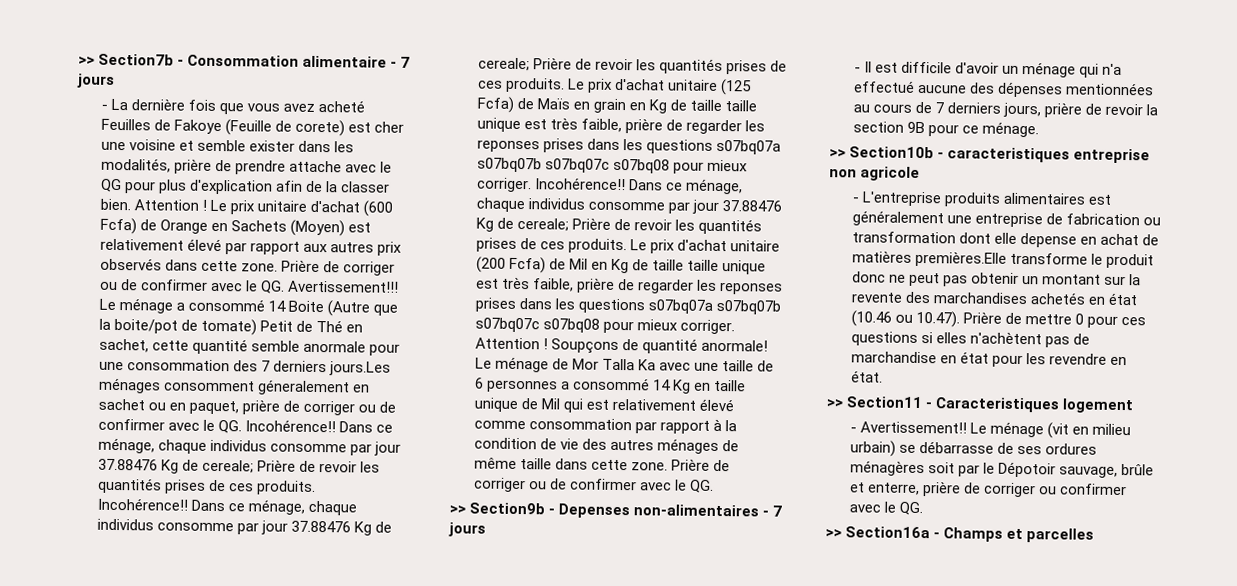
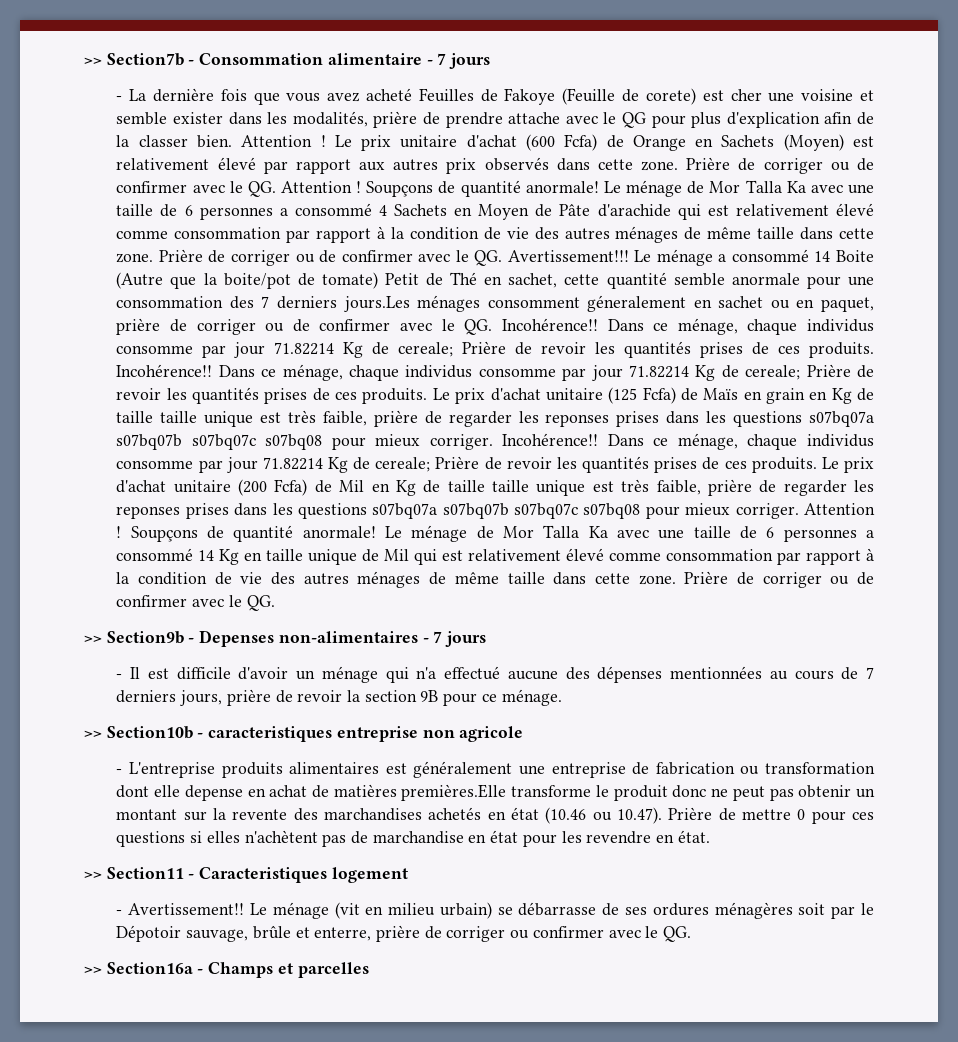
- Prière de corriger ou de confirmer avec le QG. Avertissement!!!
+ Prière de corriger ou de confirmer avec le QG. Attention ! Soupçons de quantité anormale! Le ménage de Mor Talla Ka avec une taille de 6 personnes a consommé 4 Sachets en Moyen de Pâte d'arachide qui est relativement élevé comme consommation par rapport à la condition de vie des autres ménages de même taille dans cette zone. Prière de corriger ou de confirmer avec le QG. Avertissement!!!
- Le ménage a consommé 14 Boite (Autre que la boite/pot de tomate) Petit de Thé en sachet, cette quantité semble anormale pour une consommation des 7 derniers jours.Les ménages consomment géneralement en sachet ou en paquet, prière de corriger ou de confirmer avec le QG. Incohérence!! Dans ce ménage, chaque individus consomme par jour 37.88476 Kg de cereale; Prière de revoir les quantités prises de ces produits. Incohérence!! Dans ce ménage, chaque individus consomme par jour 37.88476 Kg de cereale; Prière de revoir les quantités prises de ces produits.
+ Le ménage a consommé 14 Boite (Autre que la boite/pot de tomate) Petit de Thé en sachet, cette quantité semble anormale pour une consommation des 7 derniers jours.Les ménages consomment géneralement en sachet ou en paquet, prière de corriger ou de confirmer avec le QG. Incohérence!! Dans ce ménage, chaque individus consomme par jour 71.82214 Kg de cereale; Prière de revoir les quantités prises de ces produits. Incohérence!! Dans ce ménage, chaque individus consomme par jour 71.82214 Kg de cereale; Prière de revoir les quantités prises de ces produits.
- Le prix d'achat unitaire (125 Fcfa) de Maïs en grain en Kg de taille taille unique est très faible, prière de regarder les reponses prises dans les questions s07bq07a s07bq07b s07bq07c s07bq08 pour mieux corriger. Incohérence!! Dans ce ménage, chaque individus consomme par jour 37.88476 Kg de cereale; Prière de revoir les quantités prises de ces produits.
+ Le prix d'achat unitaire (125 Fcfa) de Maïs en grain en Kg de taille taille unique est très faible, prière de regarder les reponses prises dans les questions s07bq07a s07bq07b s07bq07c s07bq08 pour mieux corriger. Incohérence!! Dans ce ménage, chaque individus consomme par jour 71.82214 Kg de cereale; Prière de revoir les quantités prises de ces produits.

